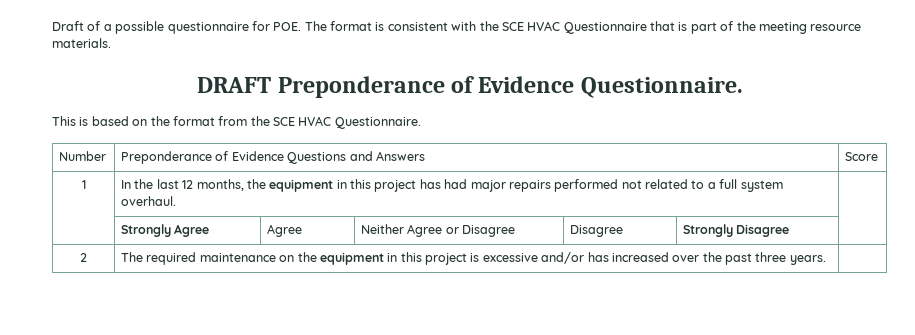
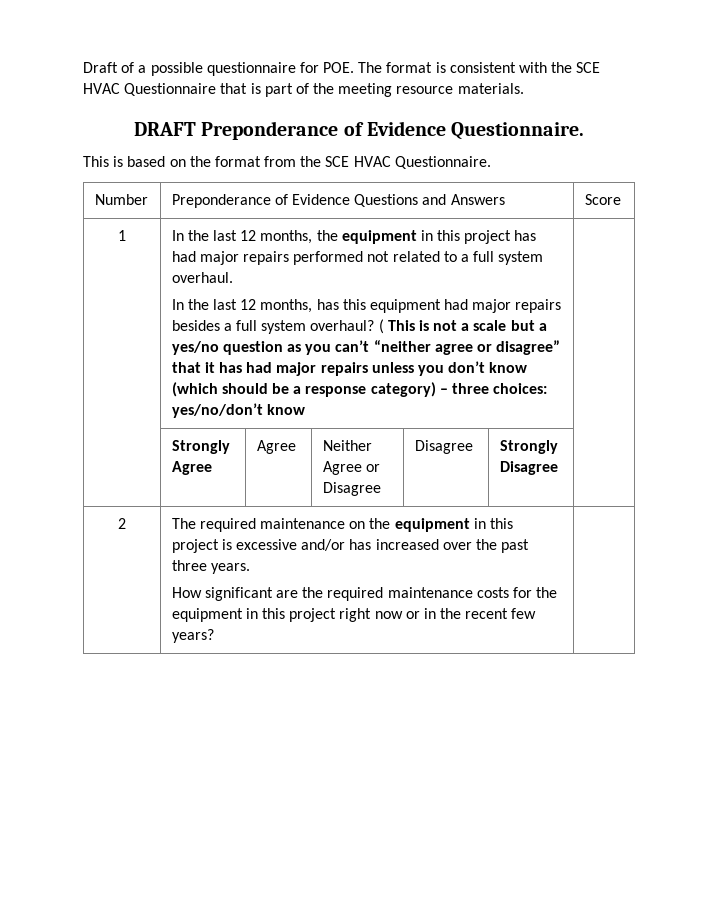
+ In the last 12 months, has this equipment had major repairs besides a full system overhaul? ( This is not a scale but a yes/no question as you can’t “neither agree or disagree” that it has had major repairs unless you don’t know (which should be a response category) – three choices: yes/no/don’t know
+ How significant are the required maintenance costs for the equipment in this project right now or in the recent few years?

